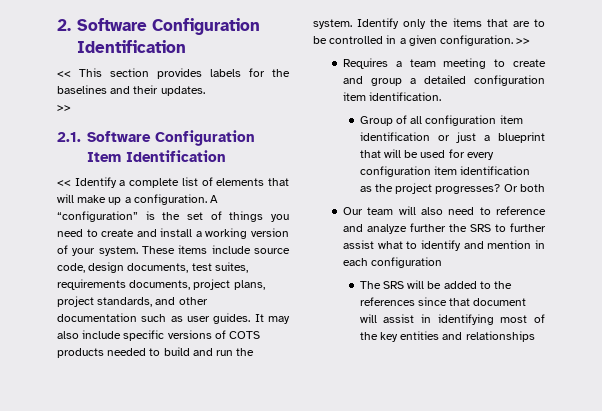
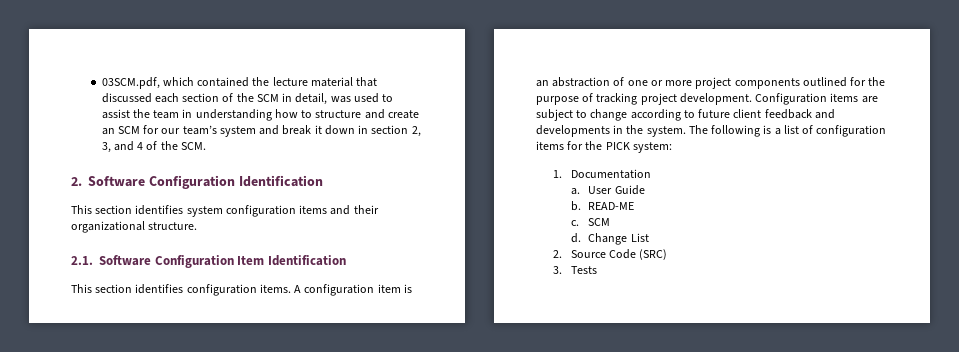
+ 03SCM.pdf, which contained the lecture material that discussed each section of the SCM in detail, was used to assist the team in understanding how to structure and create an SCM for our team’s system and break it down in section 2, 3, and 4 of the SCM.
- << This section provides labels for the baselines and their updates.
- >>
+ This section identifies system configuration items and their organizational structure.
- << Identify a complete list of elements that will make up a configuration. A “configuration” is the set of things you need to create and install a working version of your system. These items include source code, design documents, test suites, requirements documents, project plans, project standards, and other documentation such as user guides. It may also include specific versions of COTS products needed to build and run the system. Identify only the items that are to be controlled in a given configuration. >>
- Requires a team meeting to create and group a detailed configuration item identification.
- Group of all configuration item identification or just a blueprint that will be used for every configuration item identification as the project progresses? Or both
- Our team will also need to reference and analyze further the SRS to further assist what to identify and mention in each configuration
- The SRS will be added to the references since that document will assist in identifying most of the key entities and relationships
+ This section identifies configuration items. A configuration item is an abstraction of one or more project components outlined for the purpose of tracking project development. Configuration items are subject to change according to future client feedback and developments in the system. The following is a list of configuration items for the PICK system:
+ 1. Documentation
+ a. User Guide
+ b. READ-ME
+ c. SCM
+ d. Change List
+ 2. Source Code (SRC)
+ 3. Tests

